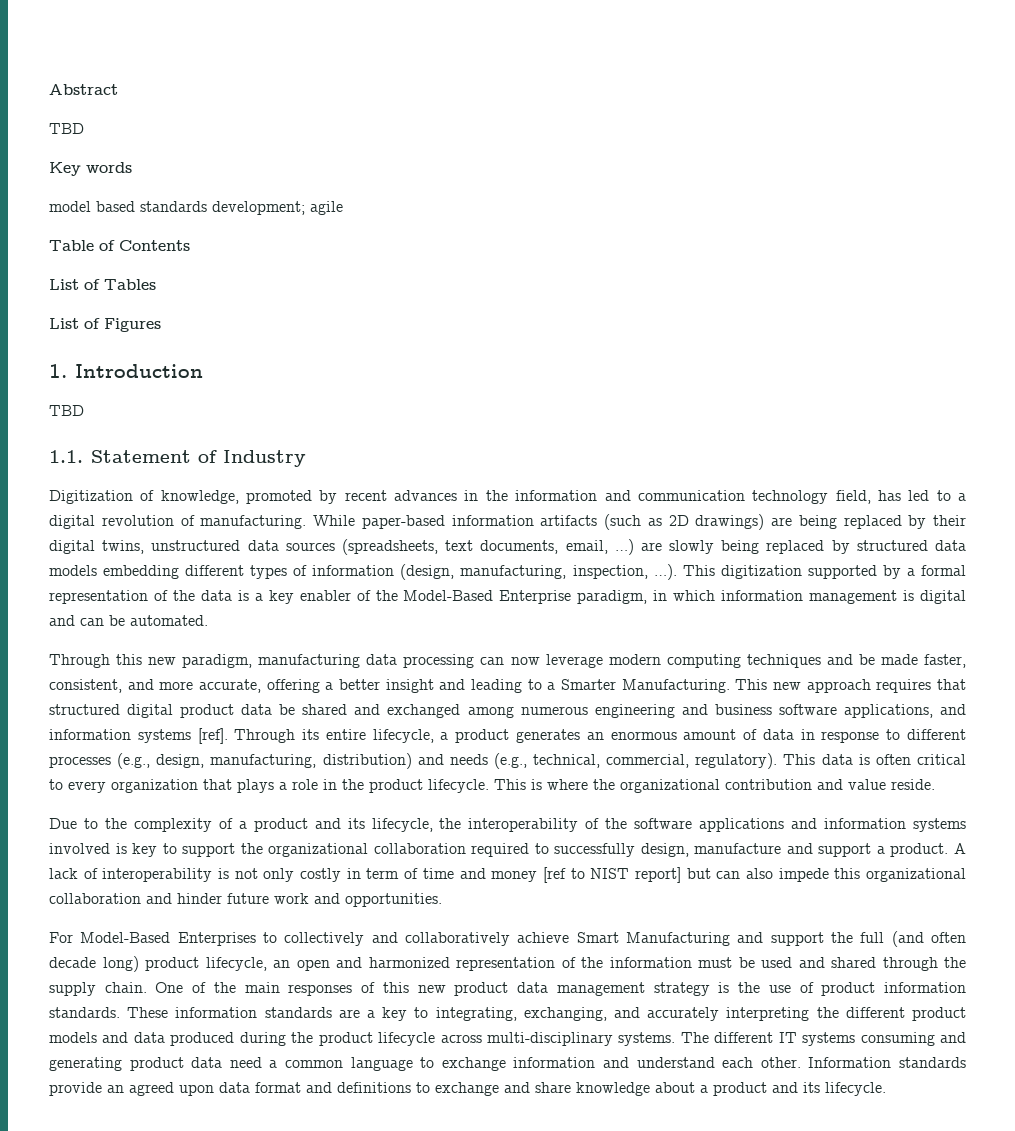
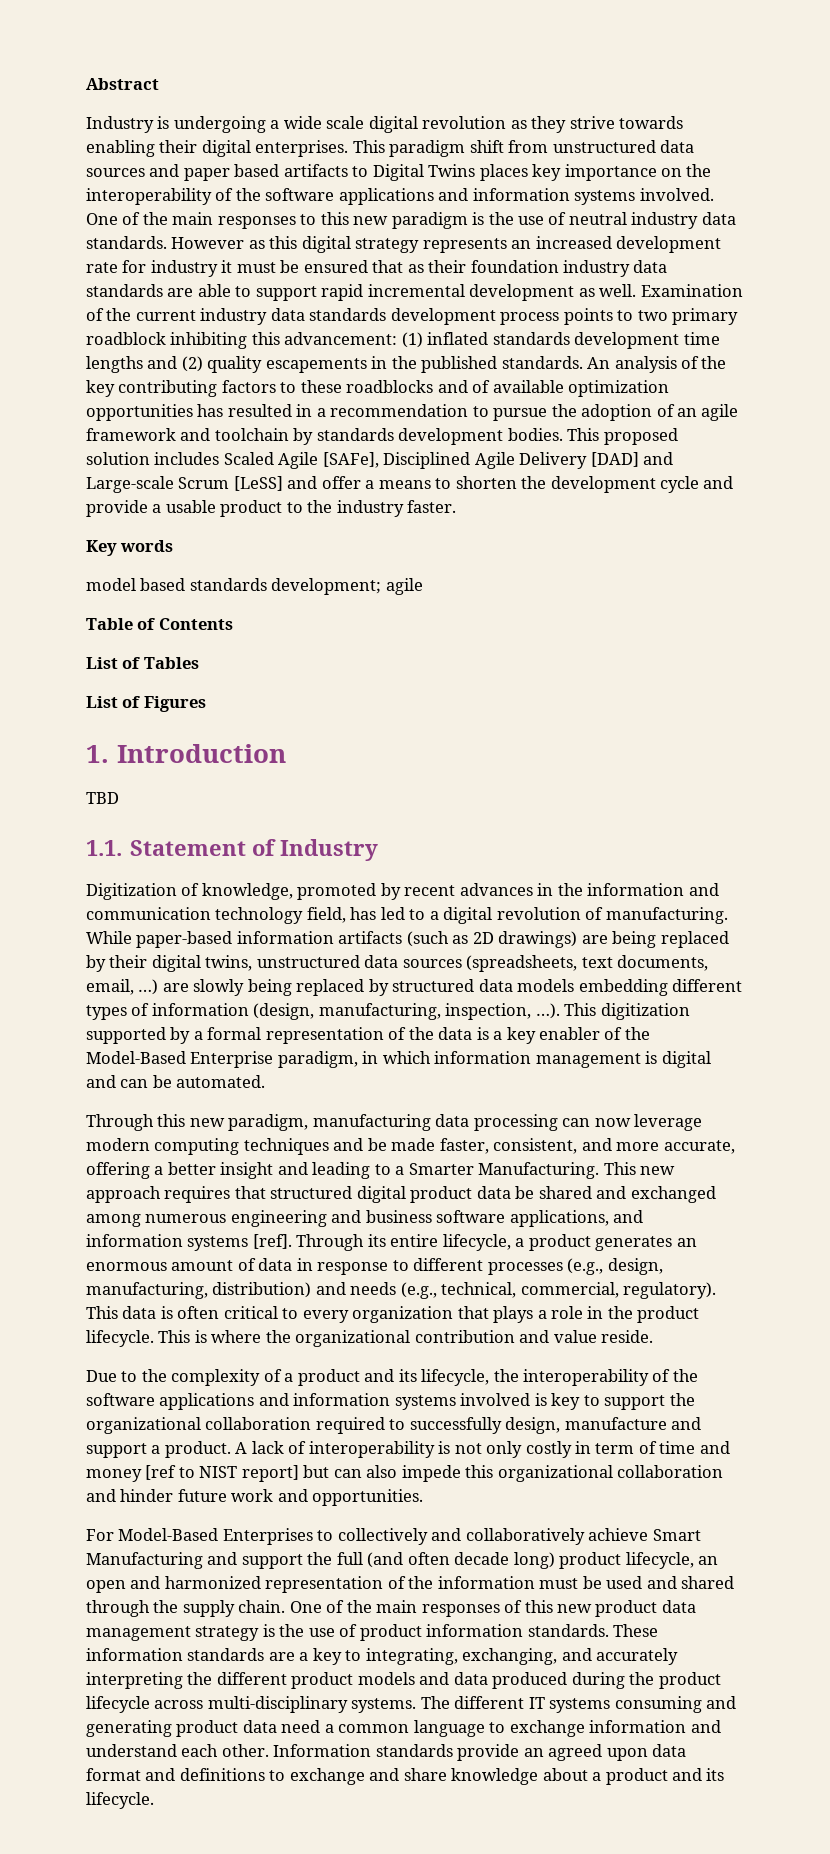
  Abstract
- TBD
+ Industry is undergoing a wide scale digital revolution as they strive towards enabling their digital enterprises. This paradigm shift from unstructured data sources and paper based artifacts to Digital Twins places key importance on the interoperability of the software applications and information systems involved. One of the main responses to this new paradigm is the use of neutral industry data standards. However as this digital strategy represents an increased development rate for industry it must be ensured that as their foundation industry data standards are able to support rapid incremental development as well. Examination of the current industry data standards development process points to two primary roadblock inhibiting this advancement: (1) inflated standards development time lengths and (2) quality escapements in the published standards. An analysis of the key contributing factors to these roadblocks and of available optimization opportunities has resulted in a recommendation to pursue the adoption of an agile framework and toolchain by standards development bodies. This proposed solution includes Scaled Agile [SAFe], Disciplined Agile Delivery [DAD] and Large-scale Scrum [LeSS] and offer a means to shorten the development cycle and provide a usable product to the industry faster.

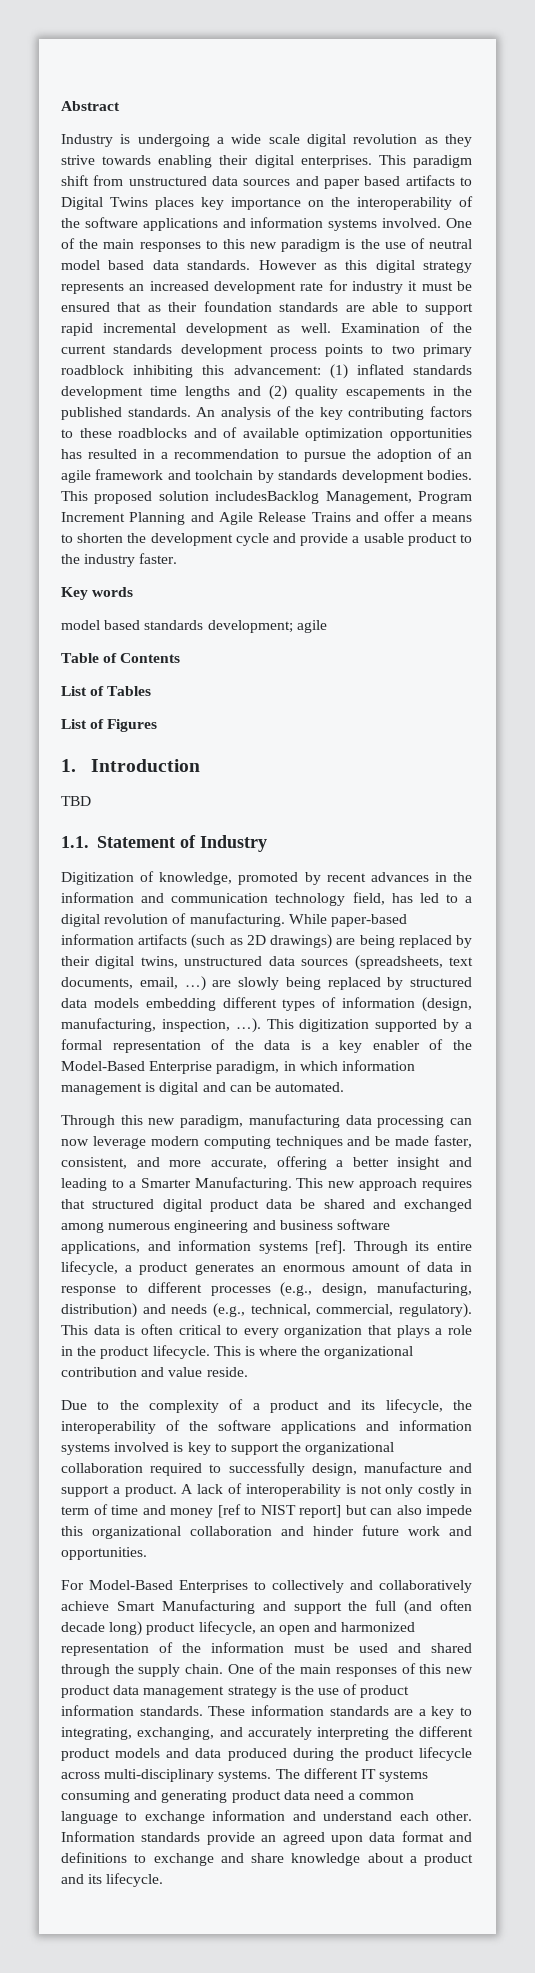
- One of the main responses to this new paradigm is the use of neutral industry data standards.
+ One of the main responses to this new paradigm is the use of neutral model based data standards.
- However as this digital strategy represents an increased development rate for industry it must be ensured that as their foundation industry data standards are able to support rapid incremental development as well.
+ However as this digital strategy represents an increased development rate for industry it must be ensured that as their foundation standards are able to support rapid incremental development as well.
- Examination of the current industry data standards development process points to two primary roadblock inhibiting this advancement: (1) inflated standards development time lengths and (2) quality escapements in the published standards.
+ Examination of the current standards development process points to two primary roadblock inhibiting this advancement: (1) inflated standards development time lengths and (2) quality escapements in the published standards.
- This proposed solution includes Scaled Agile [SAFe], Disciplined Agile Delivery [DAD] and Large-scale Scrum [LeSS] and offer a means to shorten the development cycle and provide a usable product to the industry faster.
+ This proposed solution includesBacklog Management, Program Increment Planning and Agile Release Trains and offer a means to shorten the development cycle and provide a usable product to the industry faster.

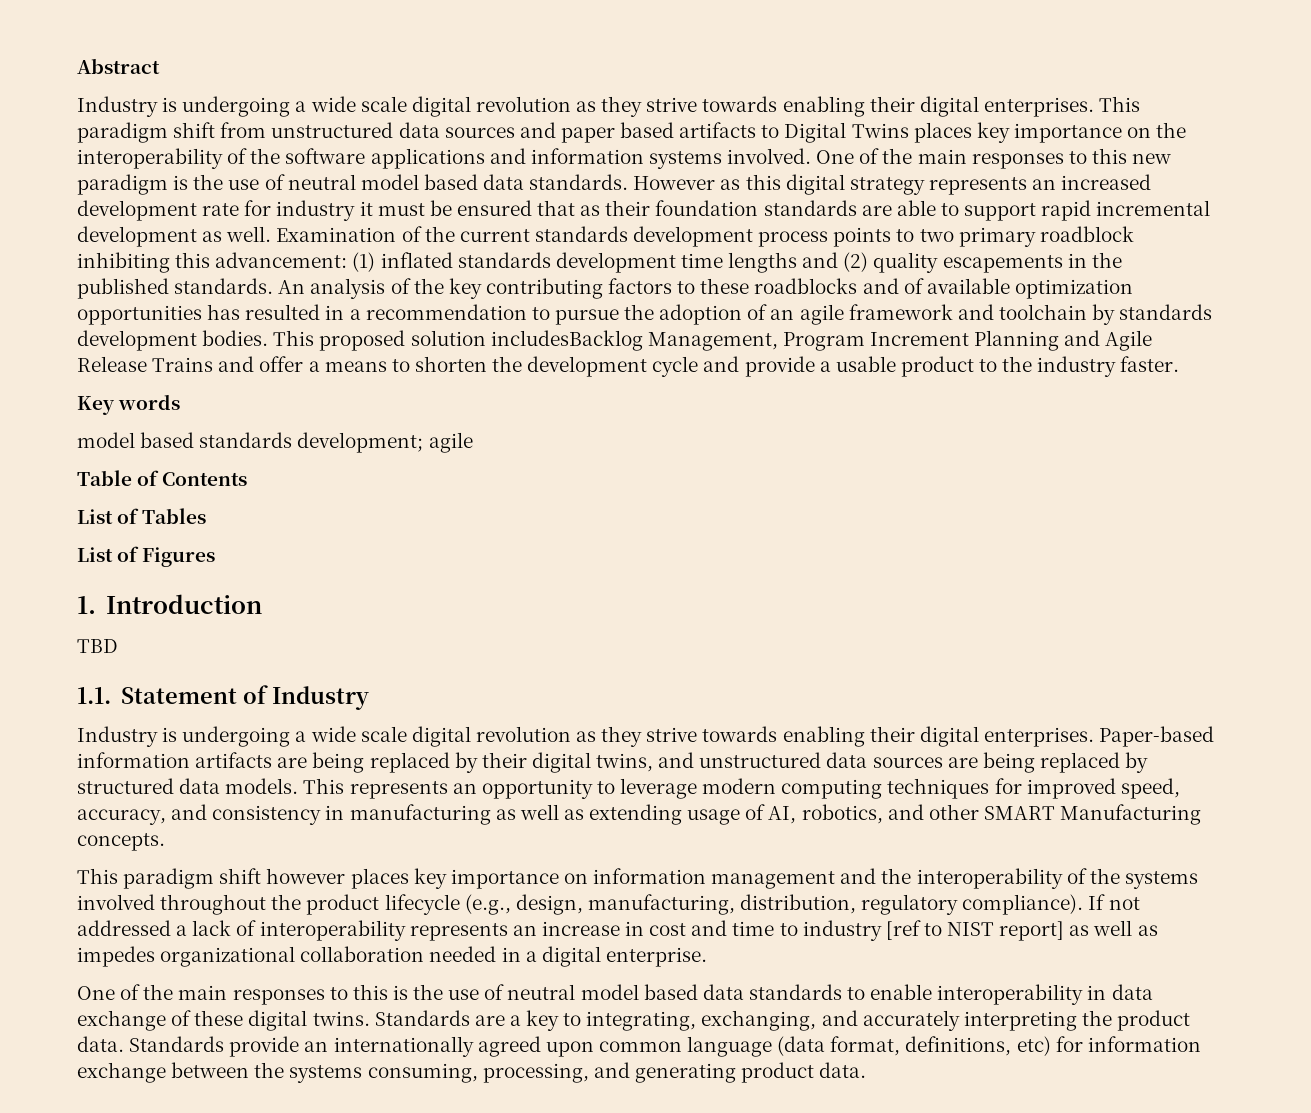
- Digitization of knowledge, promoted by recent advances in the information and communication technology field, has led to a digital revolution of manufacturing. While paper-based information artifacts (such as 2D drawings) are being replaced by their digital twins, unstructured data sources (spreadsheets, text documents, email, …) are slowly being replaced by structured data models embedding different types of information (design, manufacturing, inspection, …). This digitization supported by a formal representation of the data is a key enabler of the Model-Based Enterprise paradigm, in which information management is digital and can be automated.
- Through this new paradigm, manufacturing data processing can now leverage modern computing techniques and be made faster, consistent, and more accurate, offering a better insight and leading to a Smarter Manufacturing. This new approach requires that structured digital product data be shared and exchanged among numerous engineering and business software applications, and information systems [ref]. Through its entire lifecycle, a product generates an enormous amount of data in response to different processes (e.g., design, manufacturing, distribution) and needs (e.g., technical, commercial, regulatory). This data is often critical to every organization that plays a role in the product lifecycle. This is where the organizational contribution and value reside.
- Due to the complexity of a product and its lifecycle, the interoperability of the software applications and information systems involved is key to support the organizational collaboration required to successfully design, manufacture and support a product. A lack of interoperability is not only costly in term of time and money [ref to NIST report] but can also impede this organizational collaboration and hinder future work and opportunities.
- For Model-Based Enterprises to collectively and collaboratively achieve Smart Manufacturing and support the full (and often decade long) product lifecycle, an open and harmonized representation of the information must be used and shared through the supply chain. One of the main responses of this new product data management strategy is the use of product information standards. These information standards are a key to integrating, exchanging, and accurately interpreting the different product models and data produced during the product lifecycle across multi-disciplinary systems. The different IT systems consuming and generating product data need a common language to exchange information and understand each other. Information standards provide an agreed upon data format and definitions to exchange and share knowledge about a product and its lifecycle.
+ Industry is undergoing a wide scale digital revolution as they strive towards enabling their digital enterprises. Paper-based information artifacts are being replaced by their digital twins, and unstructured data sources are being replaced by structured data models. This represents an opportunity to leverage modern computing techniques for improved speed, accuracy, and consistency in manufacturing as well as extending usage of AI, robotics, and other SMART Manufacturing concepts.
+ This paradigm shift however places key importance on information management and the interoperability of the systems involved throughout the product lifecycle (e.g., design, manufacturing, distribution, regulatory compliance). If not addressed a lack of interoperability represents an increase in cost and time to industry [ref to NIST report] as well as impedes organizational collaboration needed in a digital enterprise.
+ One of the main responses to this is the use of neutral model based data standards to enable interoperability in data exchange of these digital twins. Standards are a key to integrating, exchanging, and accurately interpreting the product data. Standards provide an internationally agreed upon common language (data format, definitions, etc) for information exchange between the systems consuming, processing, and generating product data.

